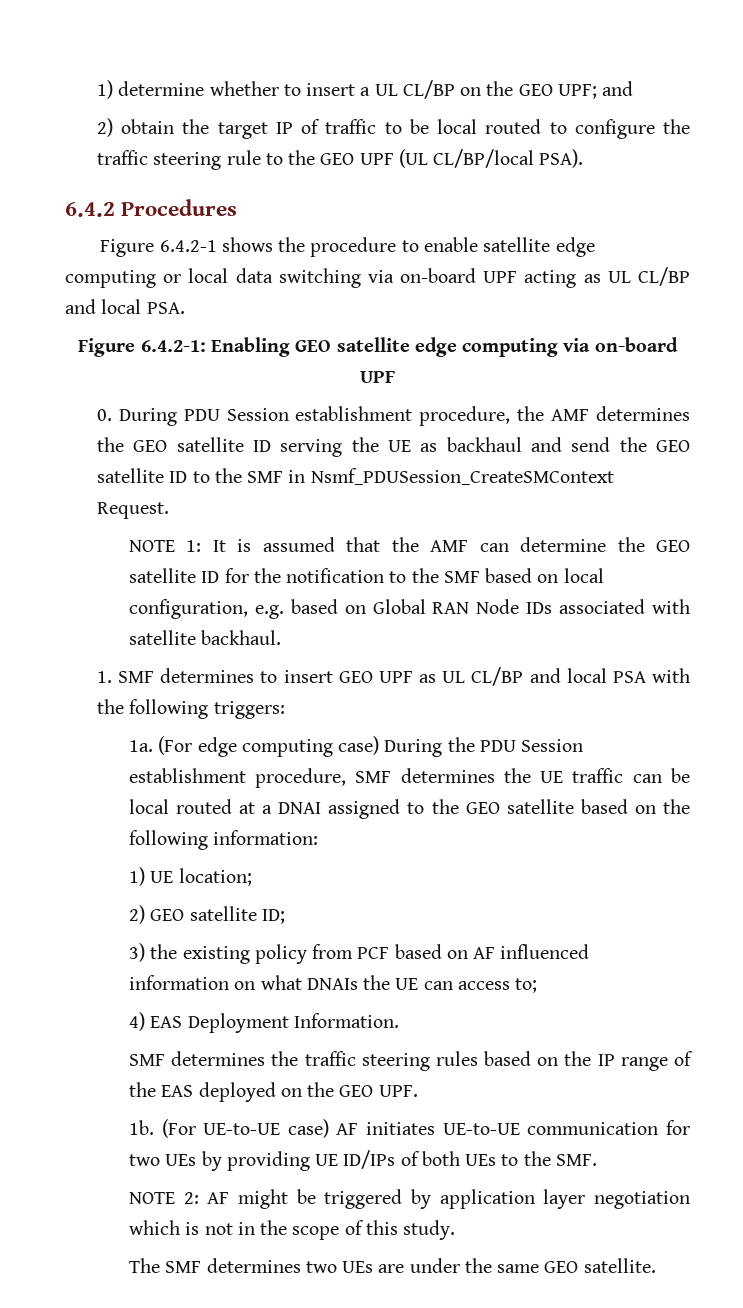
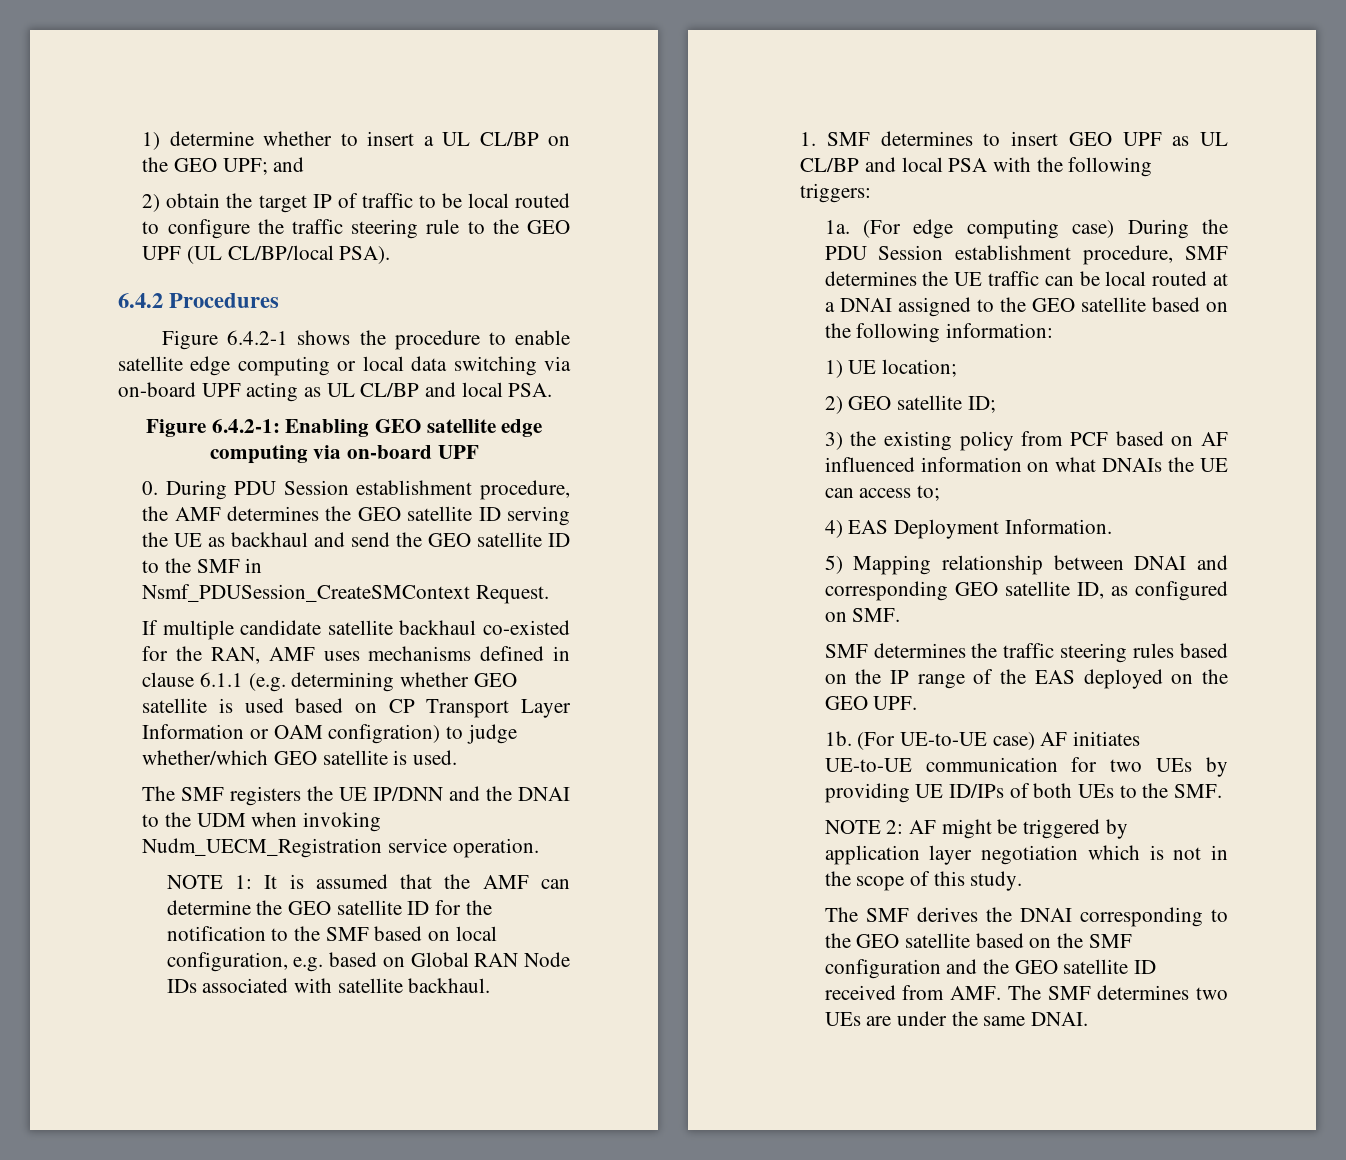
+ If multiple candidate satellite backhaul co-existed for the RAN, AMF uses mechanisms defined in clause 6.1.1 (e.g. determining whether GEO satellite is used based on CP Transport Layer Information or OAM configration) to judge whether/which GEO satellite is used.
+ The SMF registers the UE IP/DNN and the DNAI to the UDM when invoking Nudm_UECM_Registration service operation.
+ 5) Mapping relationship between DNAI and corresponding GEO satellite ID, as configured on SMF.
- The SMF determines two UEs are under the same GEO satellite.
+ The SMF derives the DNAI corresponding to the GEO satellite based on the SMF configuration and the GEO satellite ID received from AMF. The SMF determines two UEs are under the same DNAI.

